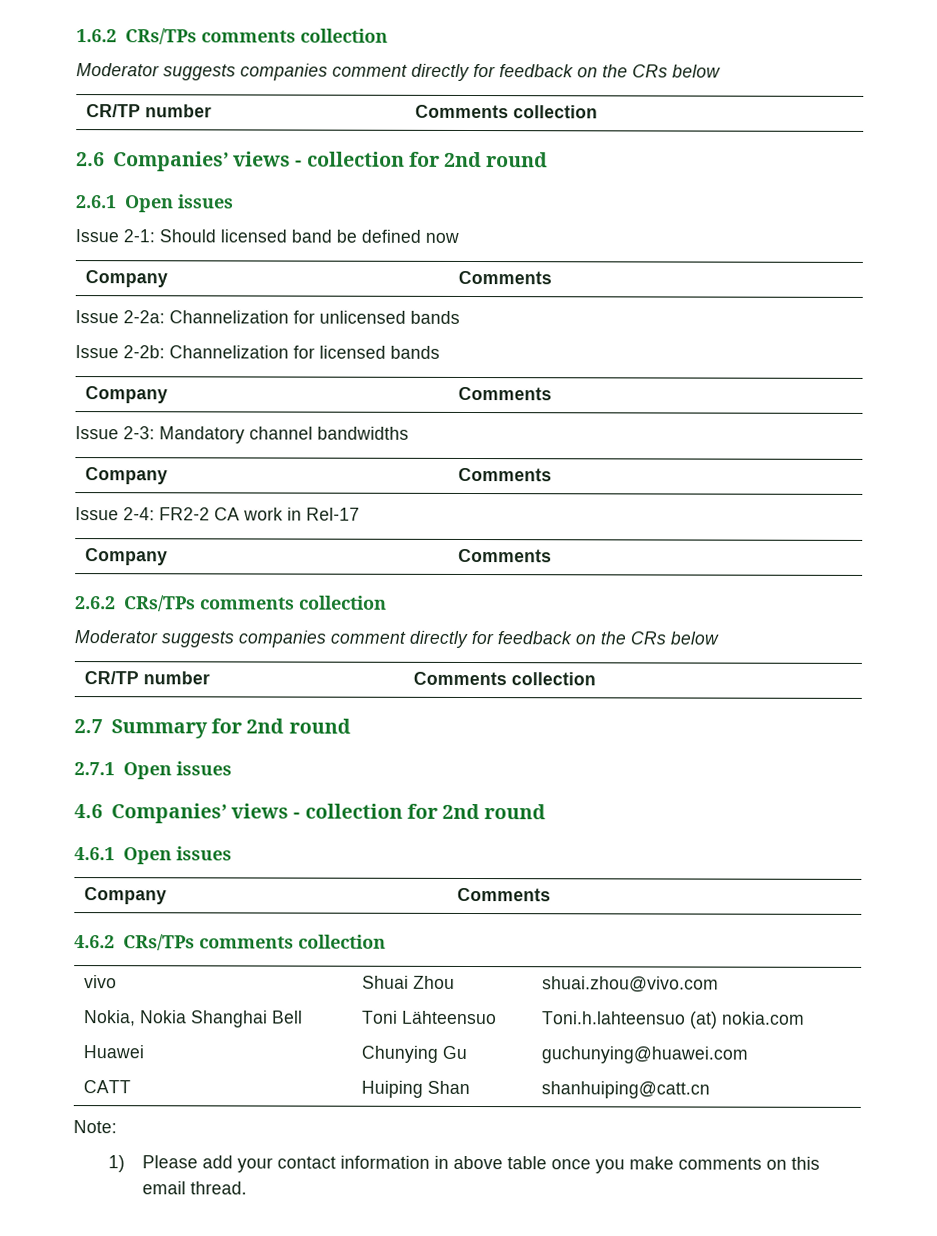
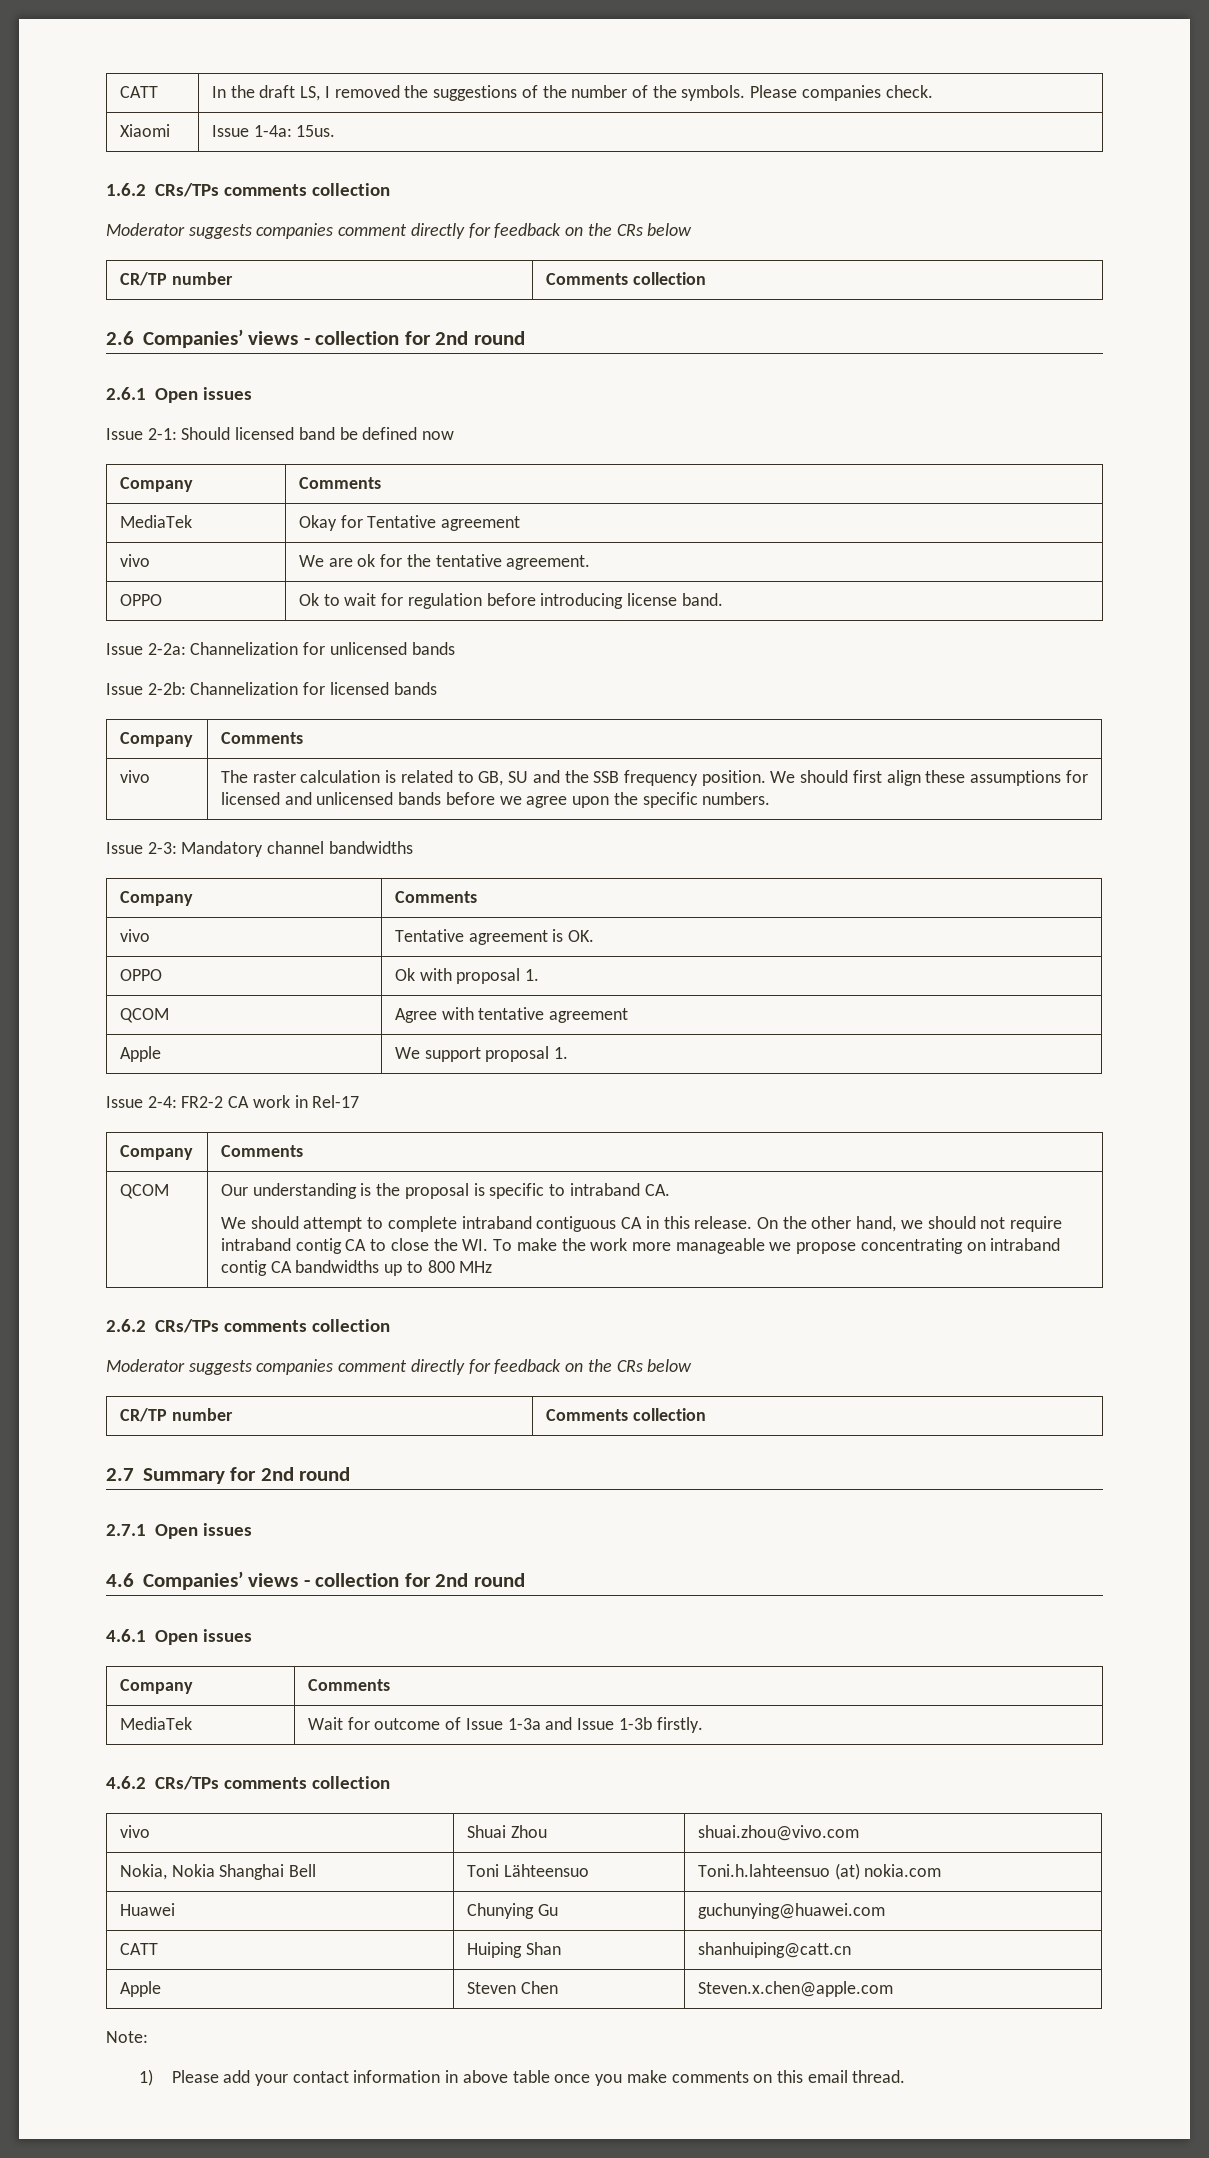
+ CATT | In the draft LS, I removed the suggestions of the number of the symbols. Please companies check.
+ Xiaomi | Issue 1-4a: 15us.
+ MediaTek | Okay for Tentative agreement
+ vivo | We are ok for the tentative agreement.
+ OPPO | Ok to wait for regulation before introducing license band.
+ vivo | The raster calculation is related to GB, SU and the SSB frequency position. We should first align these assumptions for licensed and unlicensed bands before we agree upon the specific numbers.
+ vivo | Tentative agreement is OK.
+ OPPO | Ok with proposal 1.
+ QCOM | Agree with tentative agreement
+ Apple | We support proposal 1.
+ QCOM | Our understanding is the proposal is specific to intraband CA.
+ We should attempt to complete intraband contiguous CA in this release. On the other hand, we should not require intraband contig CA to close the WI. To make the work more manageable we propose concentrating on intraband contig CA bandwidths up to 800 MHz
+ MediaTek | Wait for outcome of Issue 1-3a and Issue 1-3b firstly.
+ Apple | Steven Chen | Steven.x.chen@apple.com

